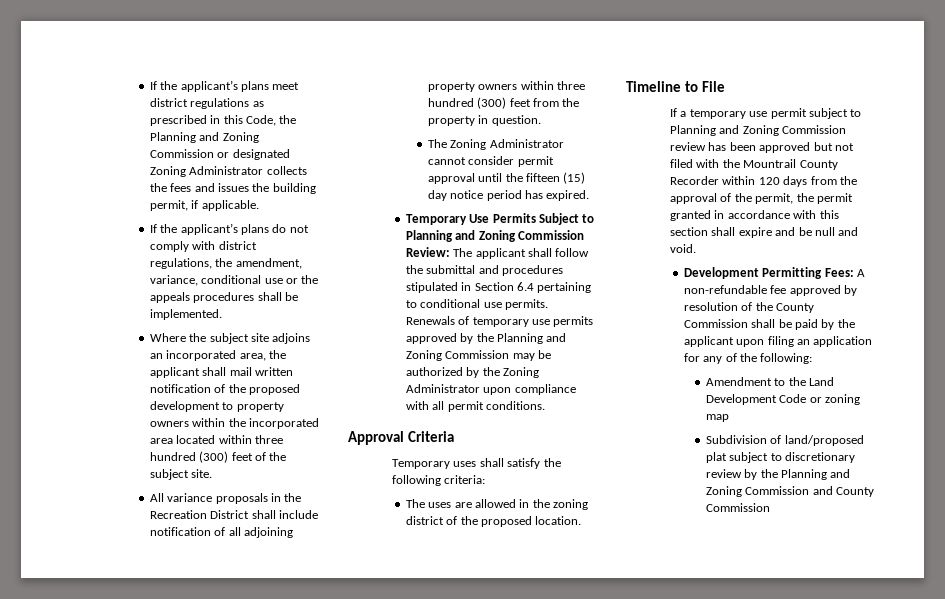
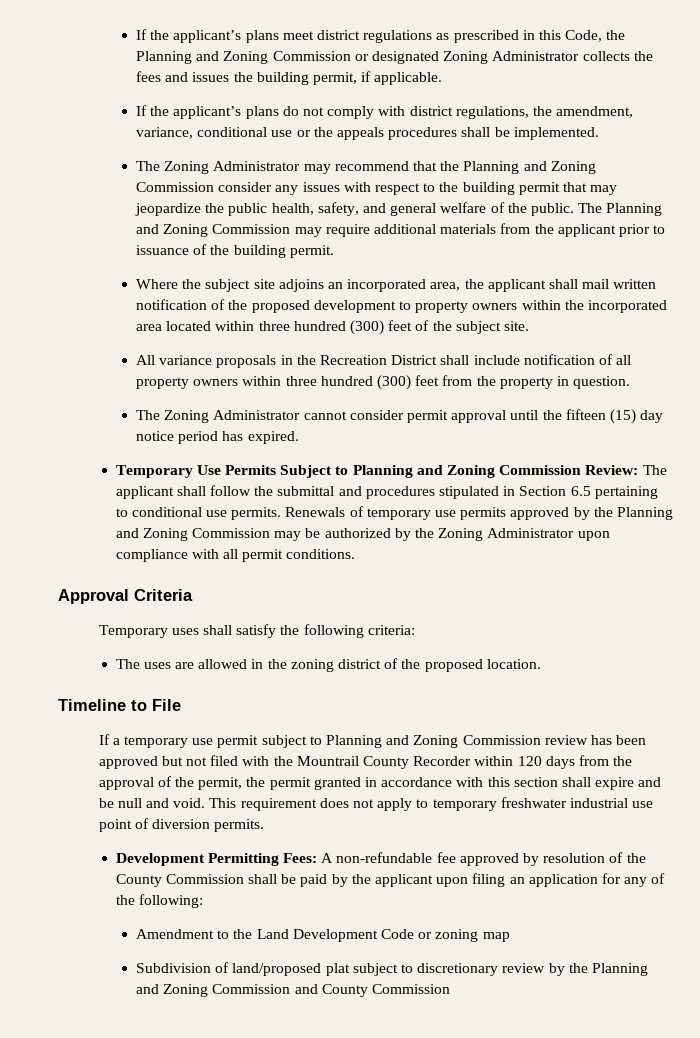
+ The Zoning Administrator may recommend that the Planning and Zoning Commission consider any issues with respect to the building permit that may jeopardize the public health, safety, and general welfare of the public. The Planning and Zoning Commission may require additional materials from the applicant prior to issuance of the building permit.
- All variance proposals in the Recreation District shall include notification of all adjoining property owners within three hundred (300) feet from the property in question.
+ All variance proposals in the Recreation District shall include notification of all property owners within three hundred (300) feet from the property in question.
- Temporary Use Permits Subject to Planning and Zoning Commission Review: The applicant shall follow the submittal and procedures stipulated in Section 6.4 pertaining to conditional use permits.
+ Temporary Use Permits Subject to Planning and Zoning Commission Review: The applicant shall follow the submittal and procedures stipulated in Section 6.5 pertaining to conditional use permits.
+ This requirement does not apply to temporary freshwater industrial use point of diversion permits.

